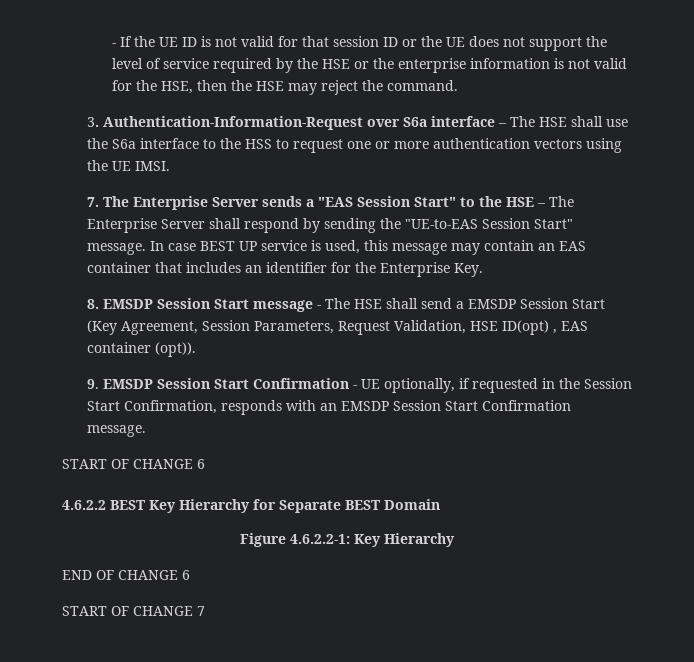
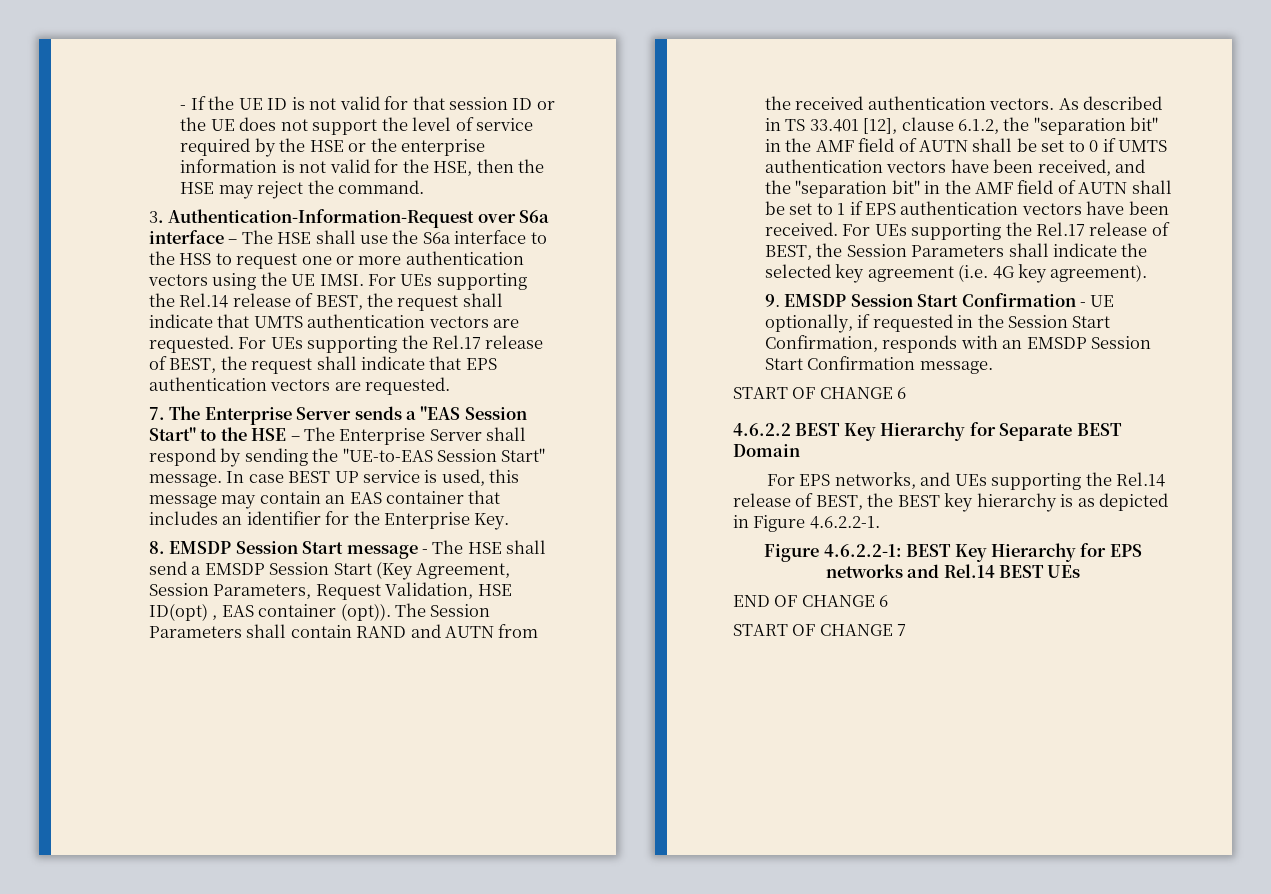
+ For UEs supporting the Rel.14 release of BEST, the request shall indicate that UMTS authentication vectors are requested. For UEs supporting the Rel.17 release of BEST, the request shall indicate that EPS authentication vectors are requested.
+ The Session Parameters shall contain RAND and AUTN from the received authentication vectors. As described in TS 33.401 [12], clause 6.1.2, the "separation bit" in the AMF field of AUTN shall be set to 0 if UMTS authentication vectors have been received, and the "separation bit" in the AMF field of AUTN shall be set to 1 if EPS authentication vectors have been received. For UEs supporting the Rel.17 release of BEST, the Session Parameters shall indicate the selected key agreement (i.e. 4G key agreement).
+ For EPS networks, and UEs supporting the Rel.14 release of BEST, the BEST key hierarchy is as depicted in Figure 4.6.2.2-1.
- Figure 4.6.2.2-1: Key Hierarchy
+ Figure 4.6.2.2-1: BEST Key Hierarchy for EPS networks and Rel.14 BEST UEs

